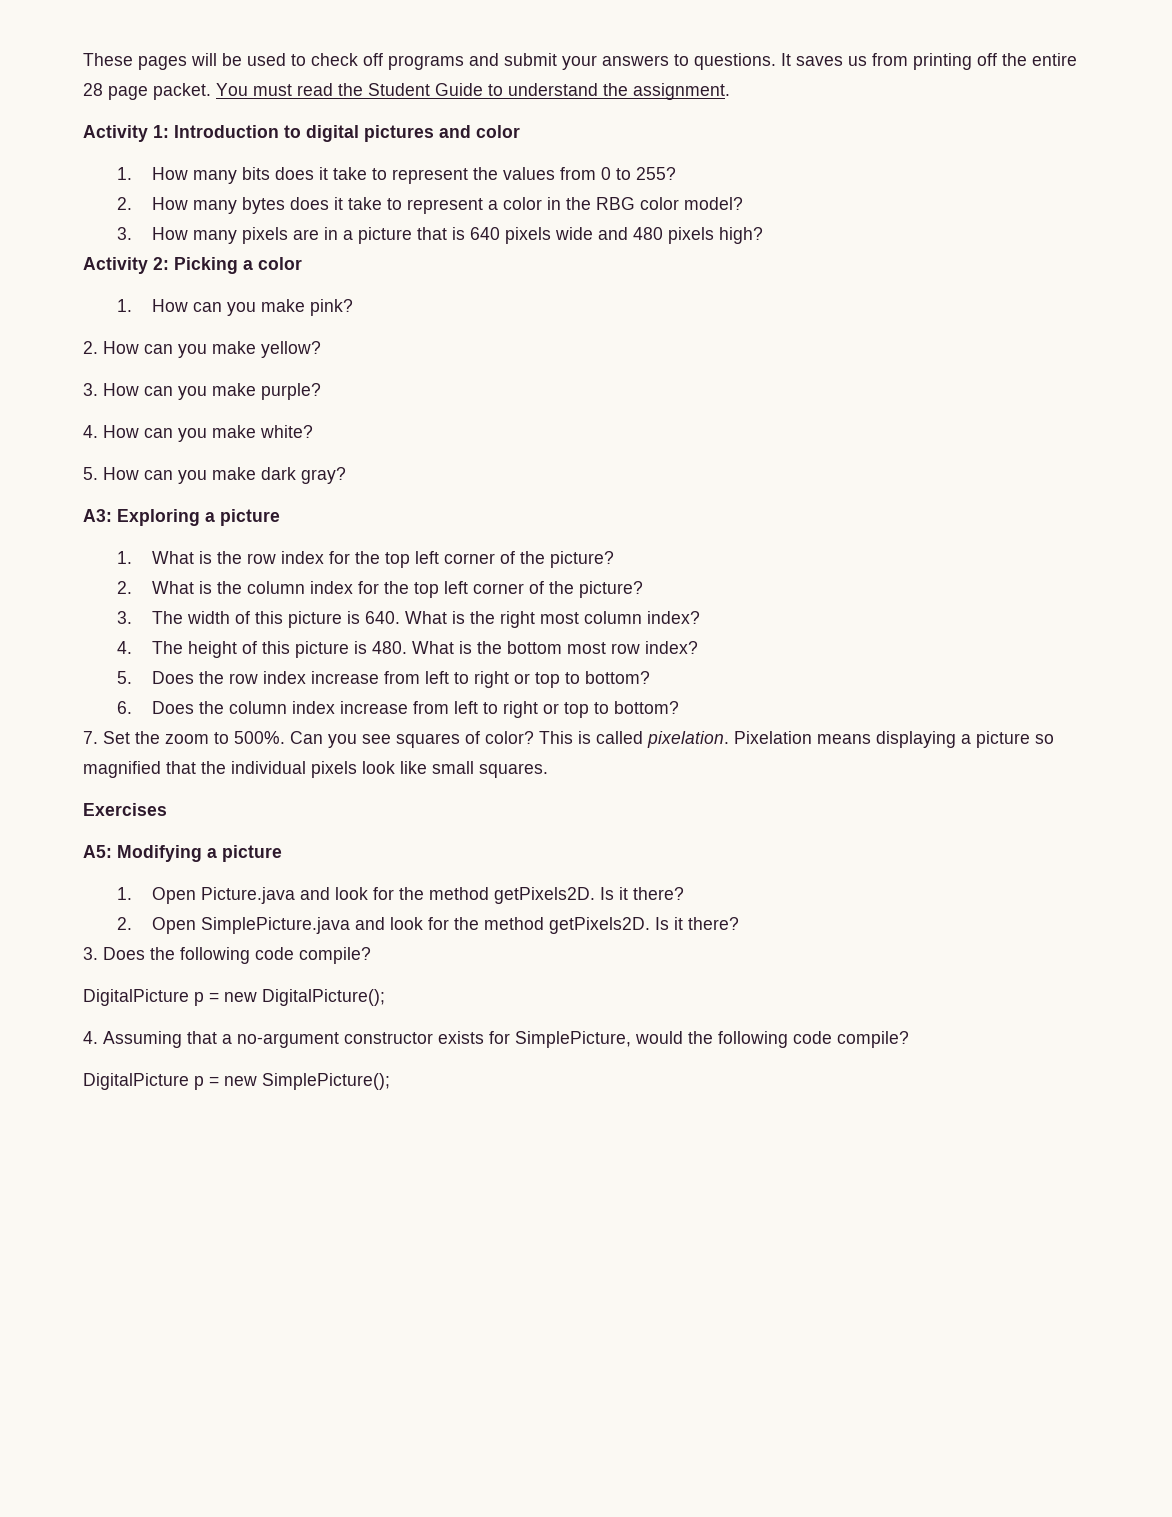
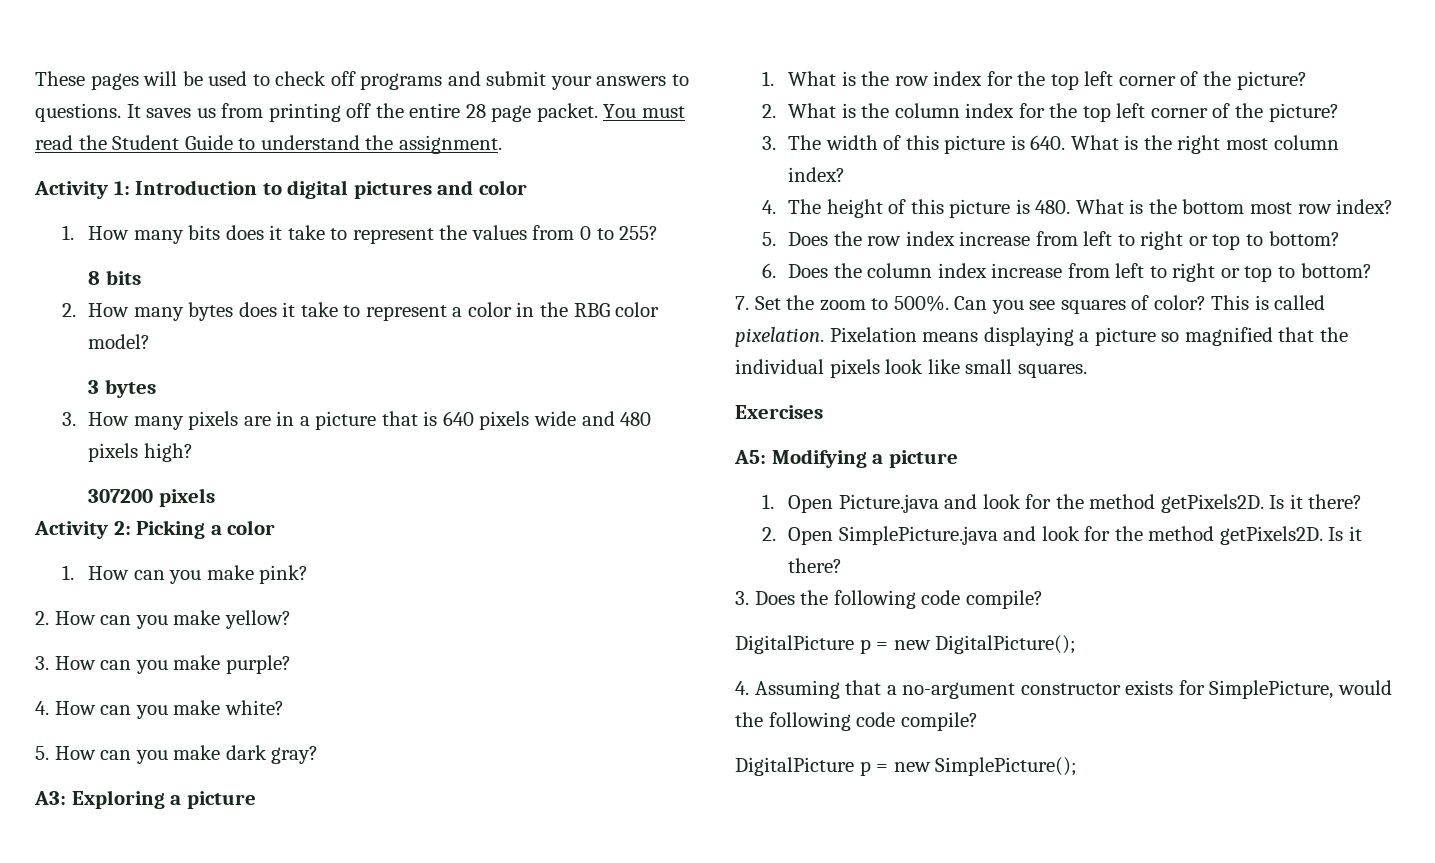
+ 8 bits
+ 3 bytes
+ 307200 pixels

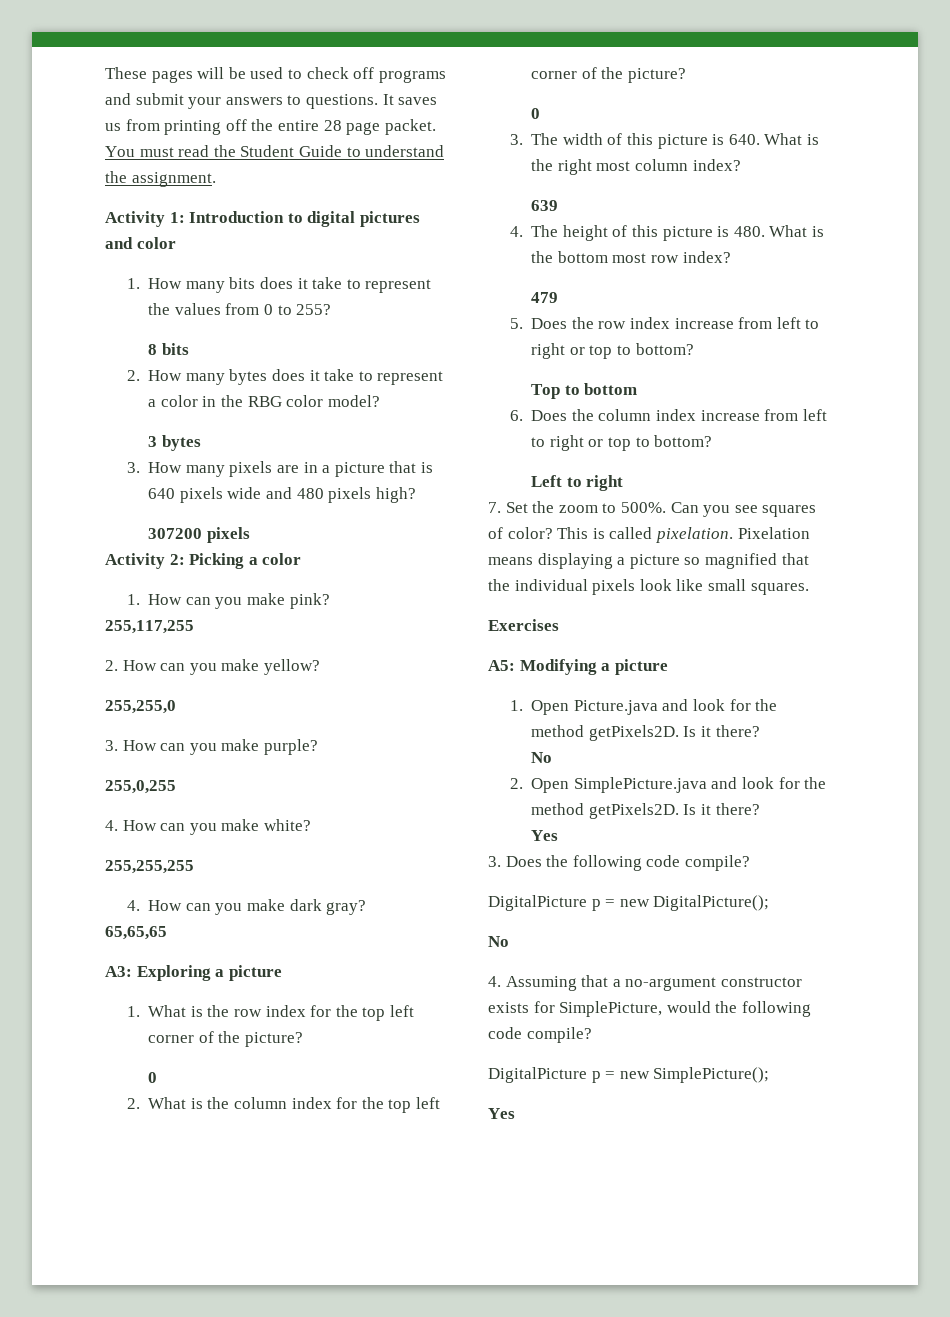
+ 255,117,255
+ 255,255,0
+ 255,0,255
- 5. How can you make dark gray?
+ 255,255,255
+ 4. How can you make dark gray?
+ 65,65,65
  1. What is the row index for the top left corner of the picture?
+ 0
  2. What is the column index for the top left corner of the picture?
+ 0
+ 639
+ 479
+ Top to bottom
+ Left to right
  1. Open Picture.java and look for the method getPixels2D. Is it there?
+ No
  2. Open SimplePicture.java and look for the method getPixels2D. Is it there?
+ Yes
  DigitalPicture p = new DigitalPicture();
+ No
  DigitalPicture p = new SimplePicture();
+ Yes

